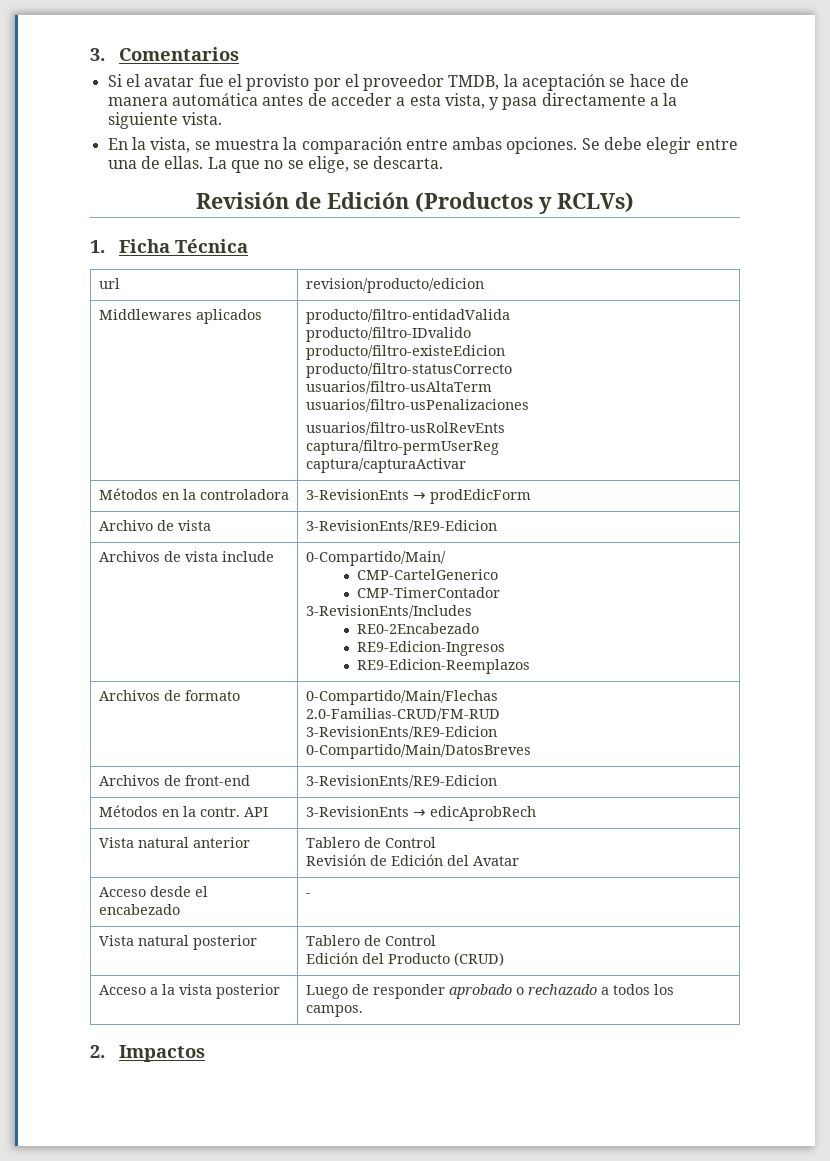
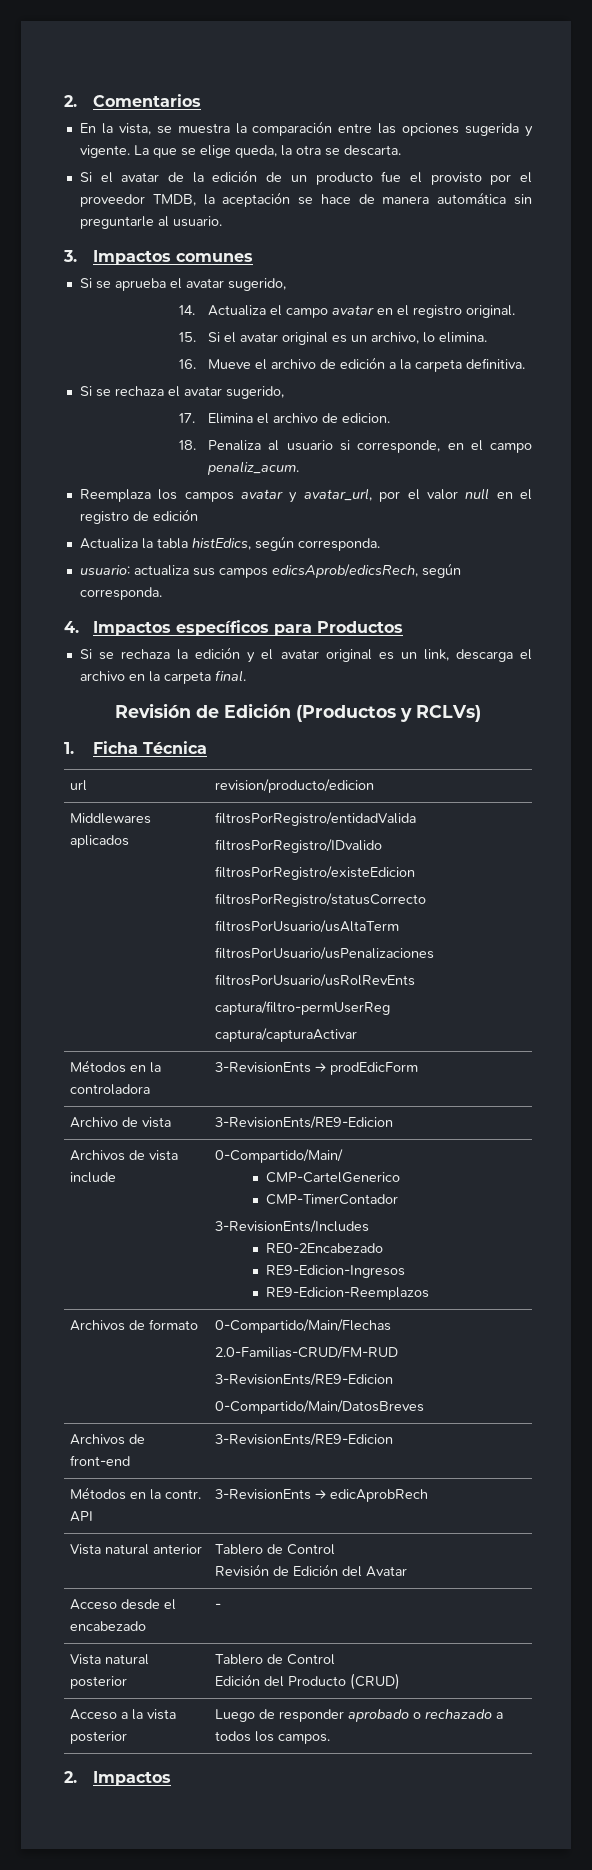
- 3. Comentarios
+ 2. Comentarios
- Si el avatar fue el provisto por el proveedor TMDB, la aceptación se hace de manera automática antes de acceder a esta vista, y pasa directamente a la siguiente vista.
- En la vista, se muestra la comparación entre ambas opciones. Se debe elegir entre una de ellas. La que no se elige, se descarta.
+ En la vista, se muestra la comparación entre las opciones sugerida y vigente. La que se elige queda, la otra se descarta.
+ Si el avatar de la edición de un producto fue el provisto por el proveedor TMDB, la aceptación se hace de manera automática sin preguntarle al usuario.
+ 3. Impactos comunes
+ Si se aprueba el avatar sugerido,
+ 14. Actualiza el campo avatar en el registro original.
+ 15. Si el avatar original es un archivo, lo elimina.
+ 16. Mueve el archivo de edición a la carpeta definitiva.
+ Si se rechaza el avatar sugerido,
+ 17. Elimina el archivo de edicion.
+ 18. Penaliza al usuario si corresponde, en el campo penaliz_acum.
+ Reemplaza los campos avatar y avatar_url, por el valor null en el registro de edición
+ Actualiza la tabla histEdics, según corresponda.
+ usuario: actualiza sus campos edicsAprob/edicsRech, según corresponda.
+ 4. Impactos específicos para Productos
+ Si se rechaza la edición y el avatar original es un link, descarga el archivo en la carpeta final.
- Middlewares aplicados | producto/filtro-entidadValida
- producto/filtro-IDvalido
- producto/filtro-existeEdicion
- producto/filtro-statusCorrecto
- usuarios/filtro-usAltaTerm
- usuarios/filtro-usPenalizaciones
- usuarios/filtro-usRolRevEnts
+ Middlewares aplicados | filtrosPorRegistro/entidadValida
+ filtrosPorRegistro/IDvalido
+ filtrosPorRegistro/existeEdicion
+ filtrosPorRegistro/statusCorrecto
+ filtrosPorUsuario/usAltaTerm
+ filtrosPorUsuario/usPenalizaciones
+ filtrosPorUsuario/usRolRevEnts

